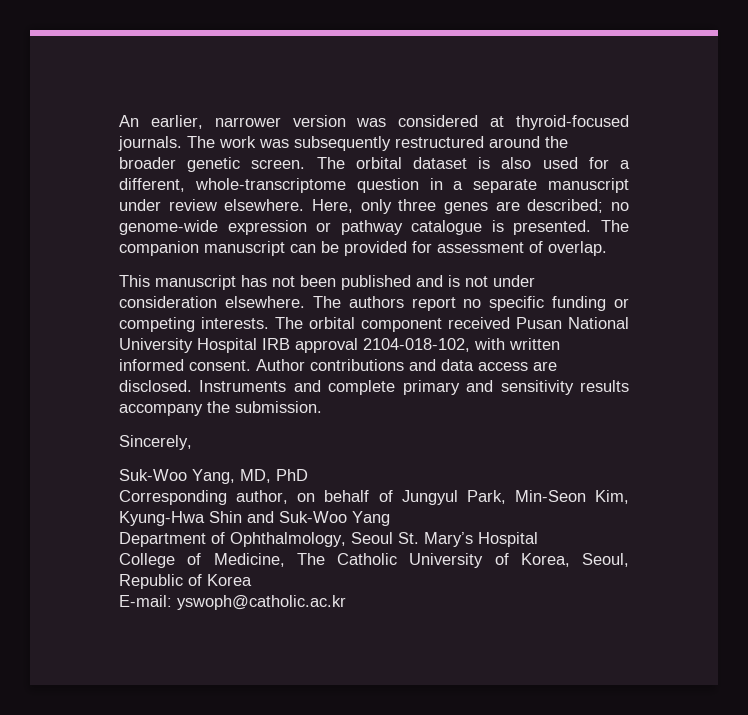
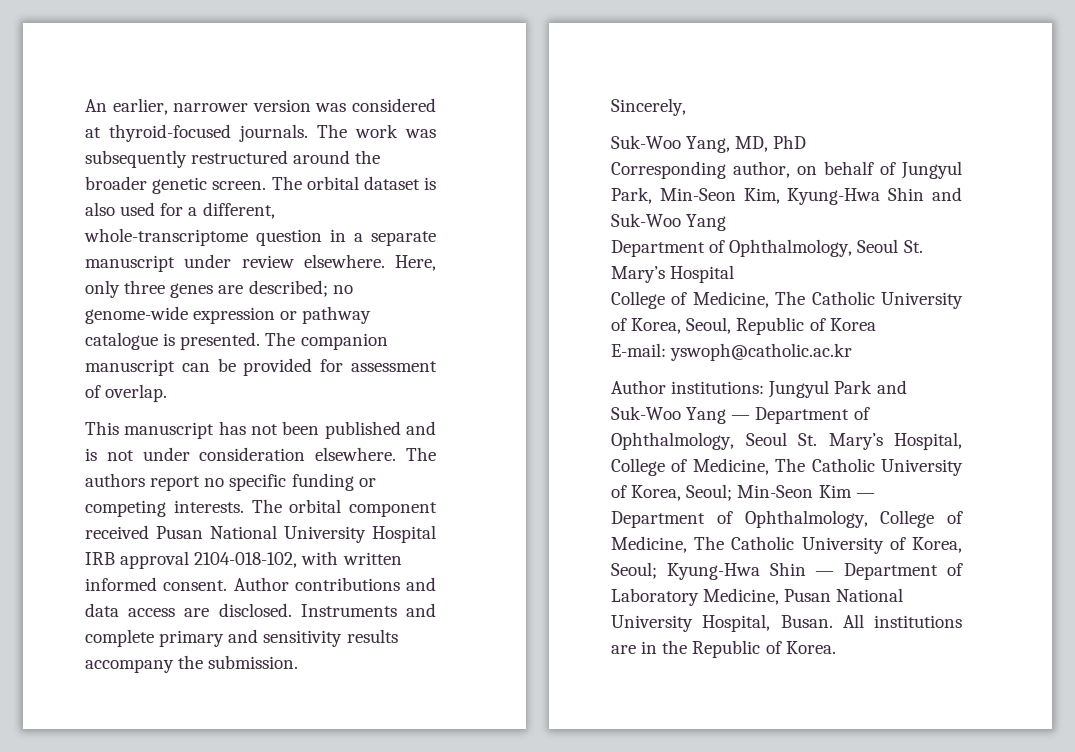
+ Author institutions: Jungyul Park and Suk-Woo Yang — Department of Ophthalmology, Seoul St. Mary’s Hospital, College of Medicine, The Catholic University of Korea, Seoul; Min-Seon Kim — Department of Ophthalmology, College of Medicine, The Catholic University of Korea, Seoul; Kyung-Hwa Shin — Department of Laboratory Medicine, Pusan National University Hospital, Busan. All institutions are in the Republic of Korea.

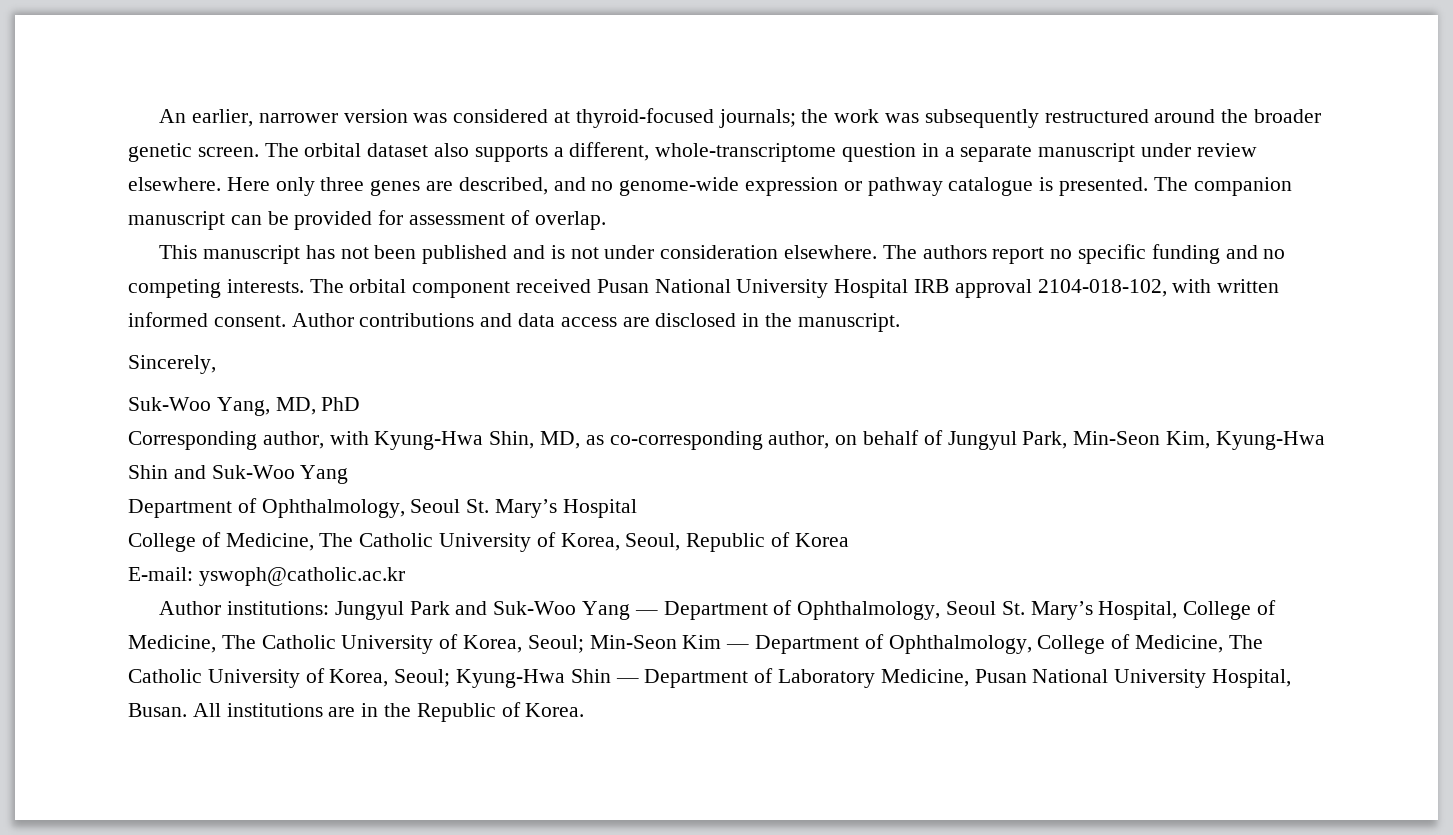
- An earlier, narrower version was considered at thyroid-focused journals. The work was subsequently restructured around the broader genetic screen.
+ An earlier, narrower version was considered at thyroid-focused journals; the work was subsequently restructured around the broader genetic screen.
- The orbital dataset is also used for a different, whole-transcriptome question in a separate manuscript under review elsewhere.
+ The orbital dataset also supports a different, whole-transcriptome question in a separate manuscript under review elsewhere.
- Here, only three genes are described; no genome-wide expression or pathway catalogue is presented.
+ Here only three genes are described, and no genome-wide expression or pathway catalogue is presented.
- The authors report no specific funding or competing interests.
+ The authors report no specific funding and no competing interests.
- Author contributions and data access are disclosed. Instruments and complete primary and sensitivity results accompany the submission.
+ Author contributions and data access are disclosed in the manuscript.
- Corresponding author, on behalf of Jungyul Park, Min-Seon Kim, Kyung-Hwa Shin and Suk-Woo Yang
+ Corresponding author, with Kyung-Hwa Shin, MD, as co-corresponding author, on behalf of Jungyul Park, Min-Seon Kim, Kyung-Hwa Shin and Suk-Woo Yang

